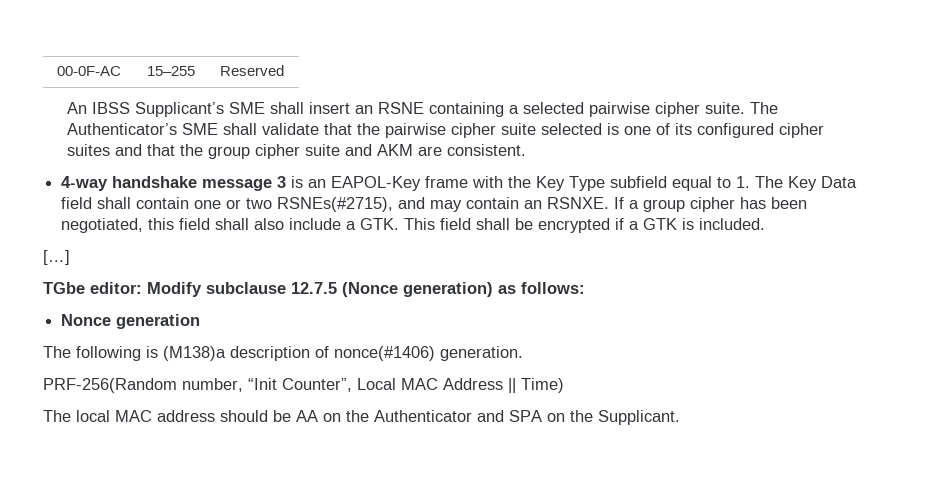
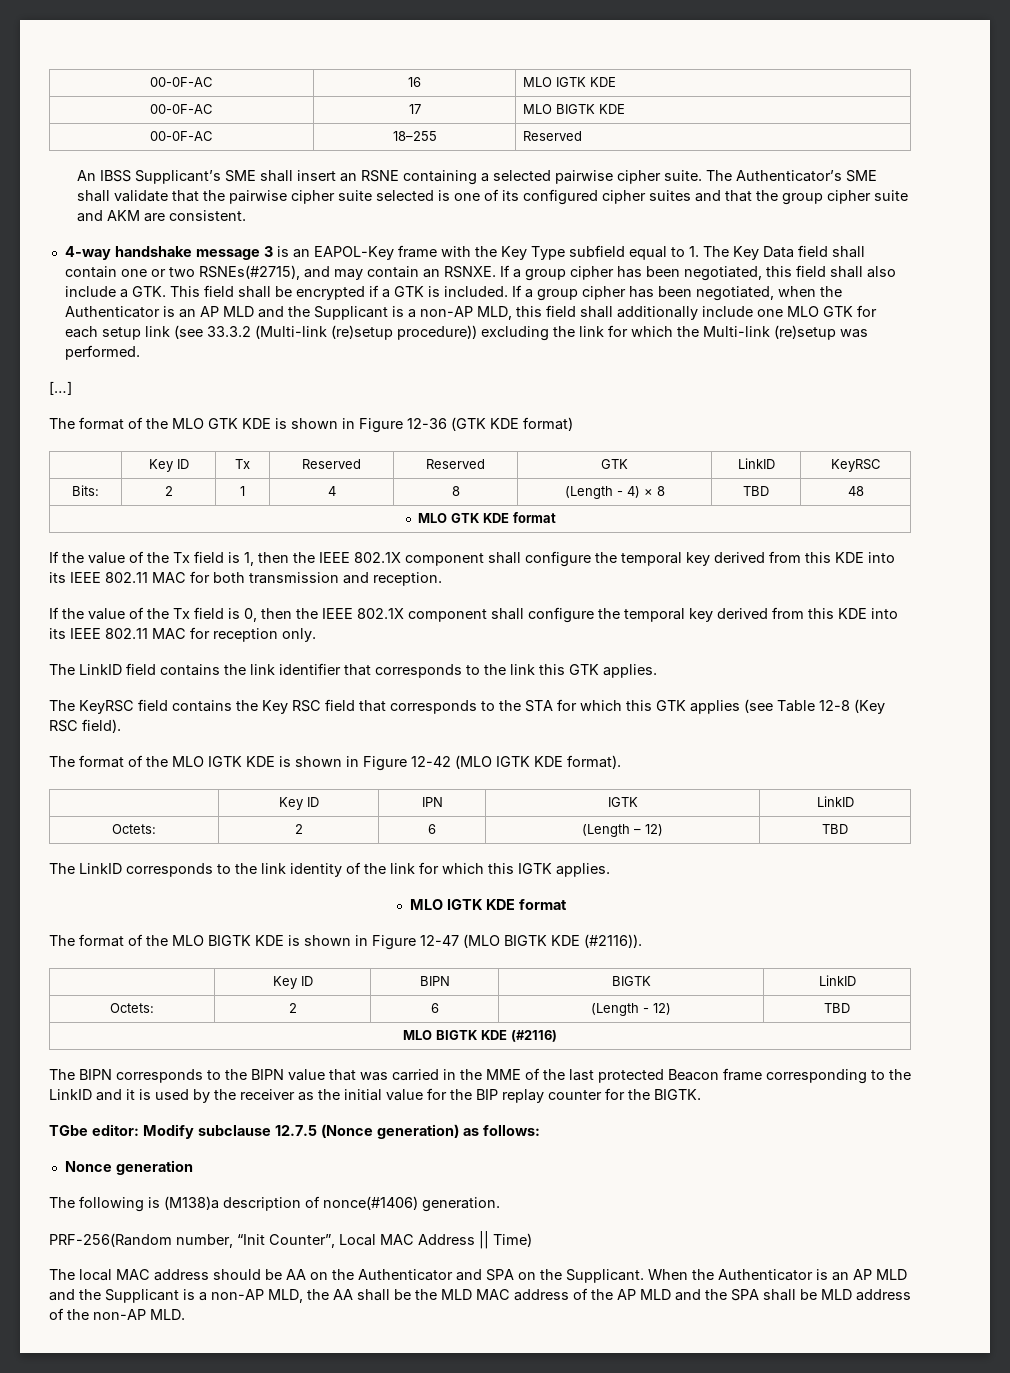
- 00-0F-AC | 15–255 | Reserved
+ 00-0F-AC | 16 | MLO IGTK KDE
+ 00-0F-AC | 17 | MLO BIGTK KDE
+ 00-0F-AC | 18–255 | Reserved
- If a group cipher has been negotiated, this field shall also include a GTK. This field shall be encrypted if a GTK is included.
+ If a group cipher has been negotiated, this field shall also include a GTK. This field shall be encrypted if a GTK is included. If a group cipher has been negotiated, when the Authenticator is an AP MLD and the Supplicant is a non-AP MLD, this field shall additionally include one MLO GTK for each setup link (see 33.3.2 (Multi-link (re)setup procedure)) excluding the link for which the Multi-link (re)setup was performed.
  […]
+ The format of the MLO GTK KDE is shown in Figure 12-36 (GTK KDE format)
+ | Key ID | Tx | Reserved | Reserved | GTK | LinkID | KeyRSC
+ Bits: | 2 | 1 | 4 | 8 | (Length - 4) × 8 | TBD | 48
+ MLO GTK KDE format
+ If the value of the Tx field is 1, then the IEEE 802.1X component shall configure the temporal key derived from this KDE into its IEEE 802.11 MAC for both transmission and reception.
+ If the value of the Tx field is 0, then the IEEE 802.1X component shall configure the temporal key derived from this KDE into its IEEE 802.11 MAC for reception only.
+ The LinkID field contains the link identifier that corresponds to the link this GTK applies.
+ The KeyRSC field contains the Key RSC field that corresponds to the STA for which this GTK applies (see Table 12-8 (Key RSC field).
+ The format of the MLO IGTK KDE is shown in Figure 12-42 (MLO IGTK KDE format).
+ | Key ID | IPN | IGTK | LinkID
+ Octets: | 2 | 6 | (Length – 12) | TBD
+ The LinkID corresponds to the link identity of the link for which this IGTK applies.
+ MLO IGTK KDE format
+ The format of the MLO BIGTK KDE is shown in Figure 12-47 (MLO BIGTK KDE (#2116)).
+ | Key ID | BIPN | BIGTK | LinkID
+ Octets: | 2 | 6 | (Length - 12) | TBD
+ MLO BIGTK KDE (#2116)
+ The BIPN corresponds to the BIPN value that was carried in the MME of the last protected Beacon frame corresponding to the LinkID and it is used by the receiver as the initial value for the BIP replay counter for the BIGTK.
+ When the Authenticator is an AP MLD and the Supplicant is a non-AP MLD, the AA shall be the MLD MAC address of the AP MLD and the SPA shall be MLD address of the non-AP MLD.

